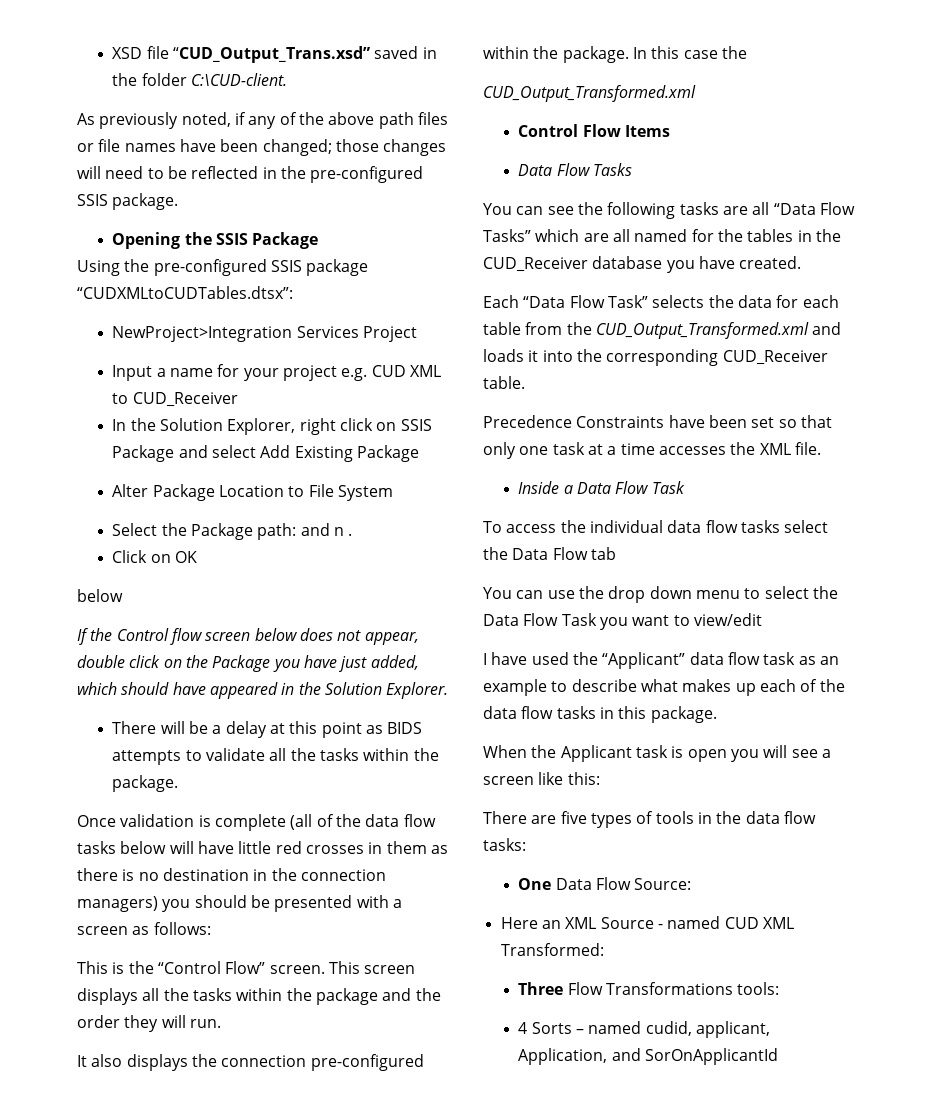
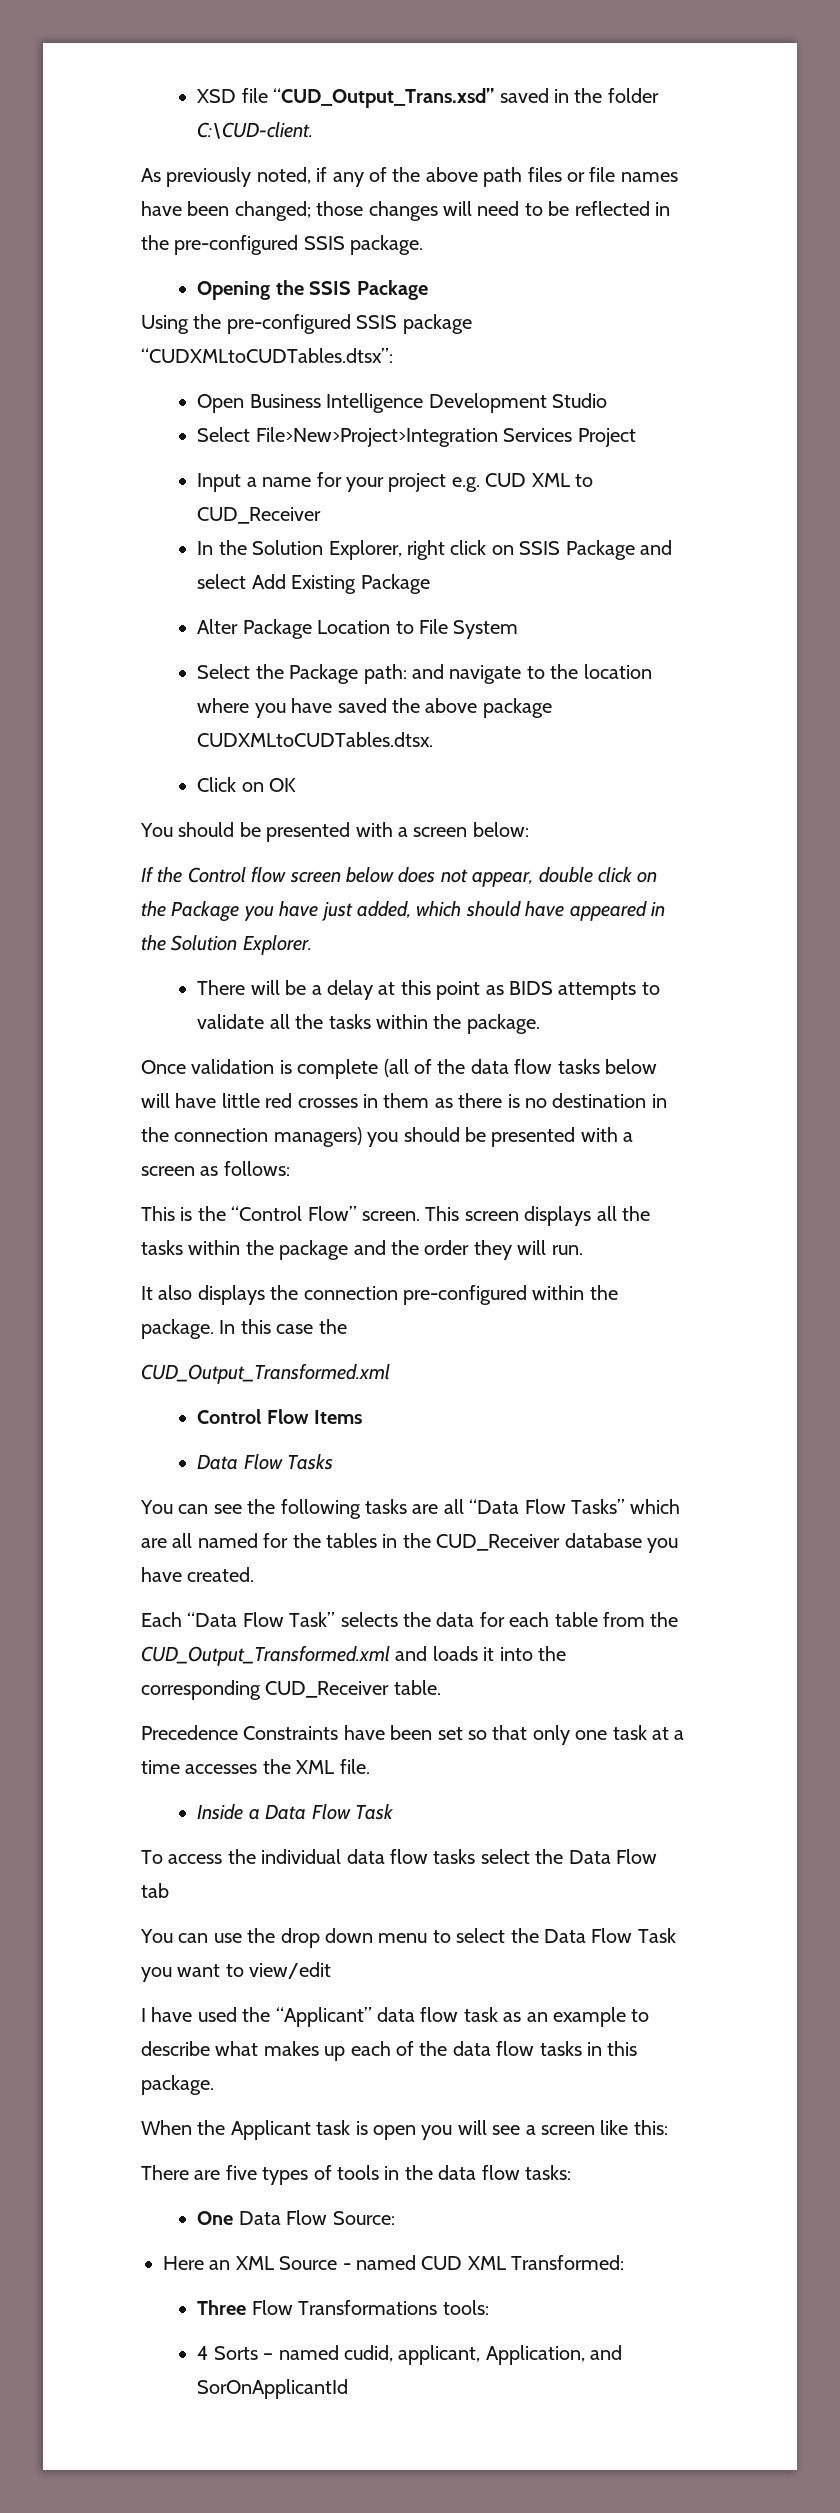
- NewProject>Integration Services Project
+ Open Business Intelligence Development Studio
+ Select File>New>Project>Integration Services Project
- Select the Package path: and n .
+ Select the Package path: and navigate to the location where you have saved the above package CUDXMLtoCUDTables.dtsx.
  Click on OK
- below
+ You should be presented with a screen below:

